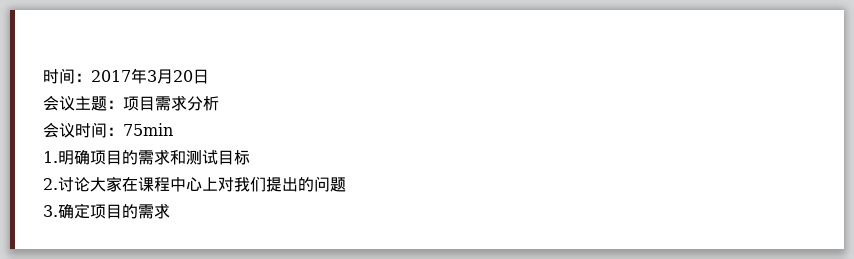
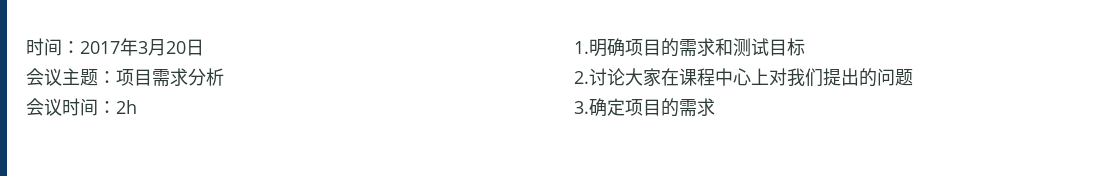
- 会议时间：75min
+ 会议时间：2h

